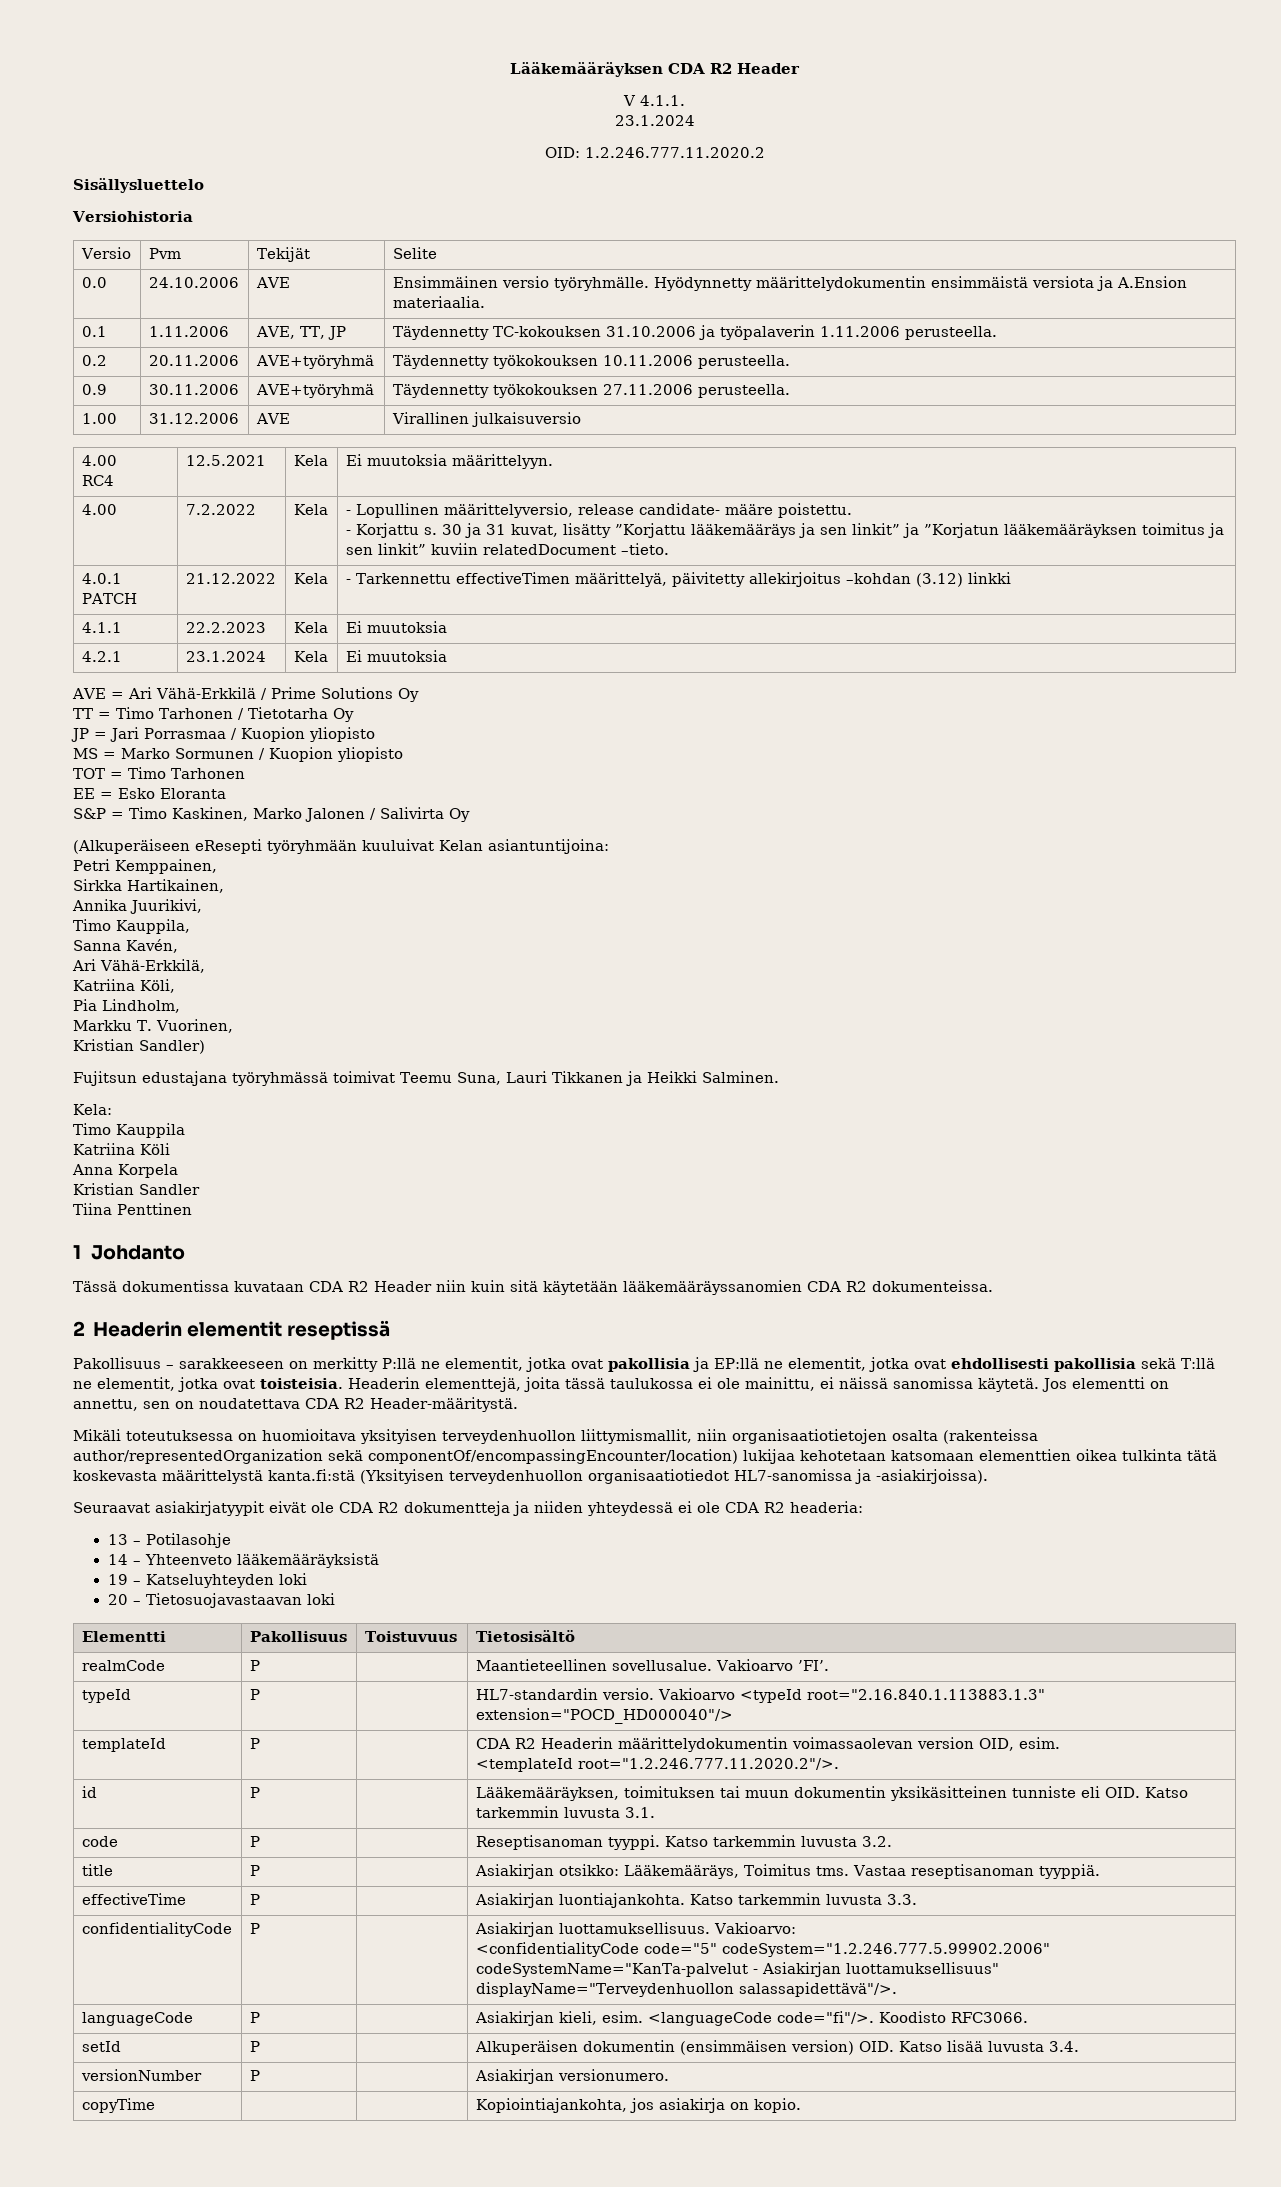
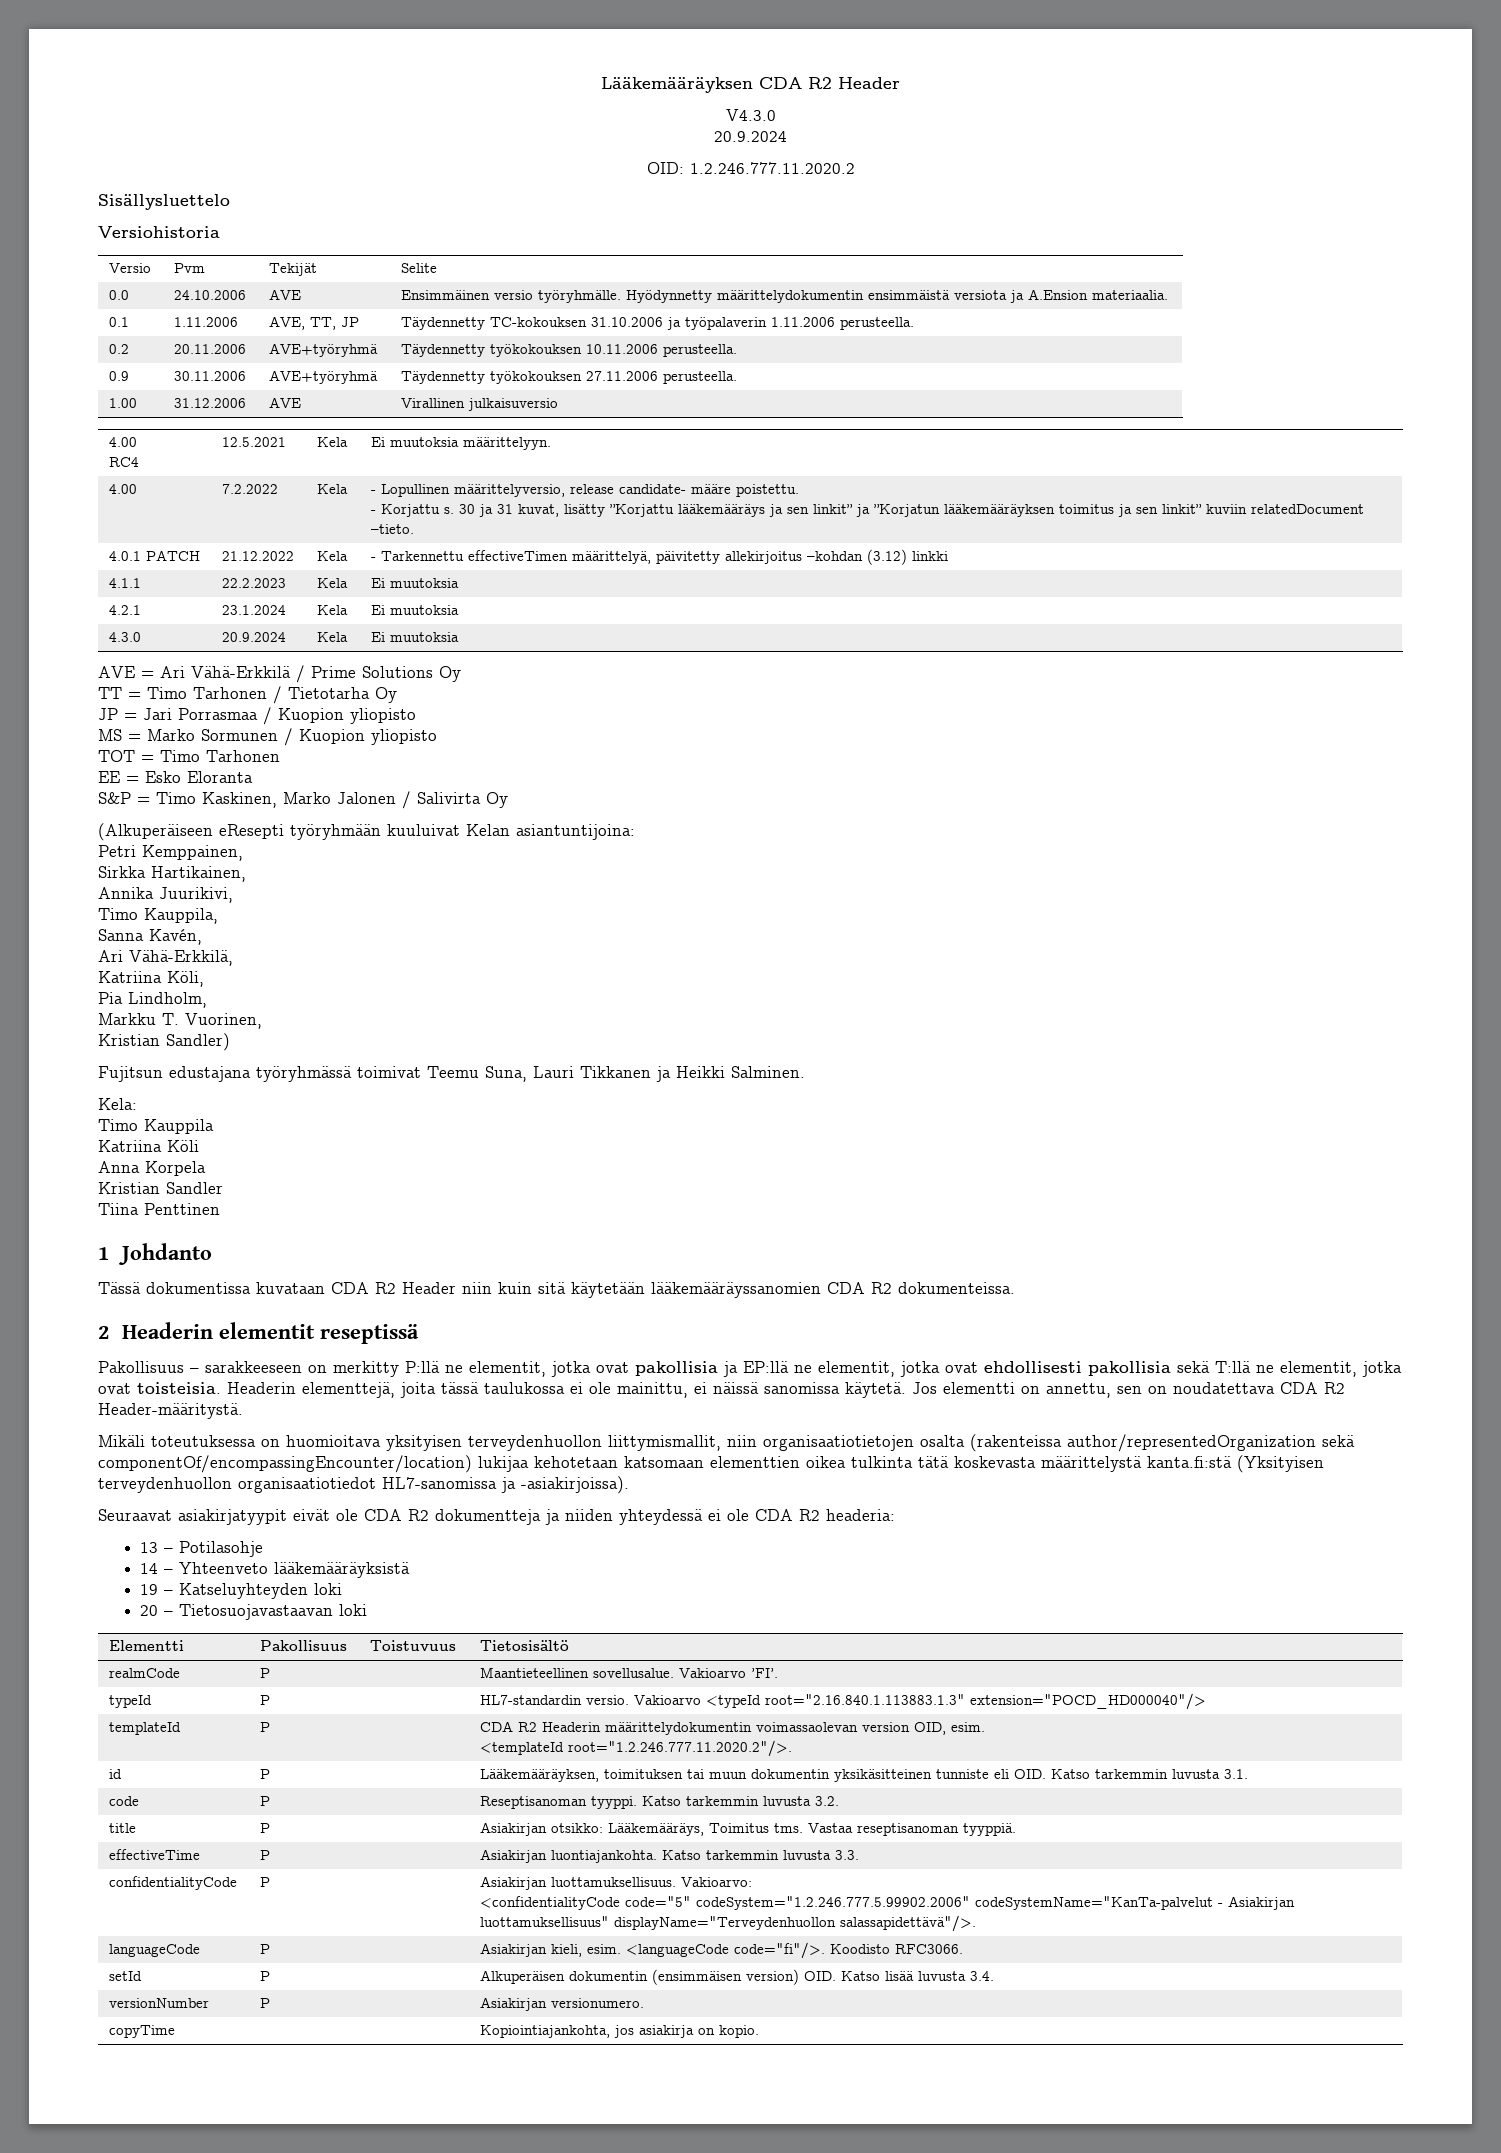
- V 4.1.1.
- 23.1.2024
+ V4.3.0
+ 20.9.2024
+ 4.3.0 | 20.9.2024 | Kela | Ei muutoksia

